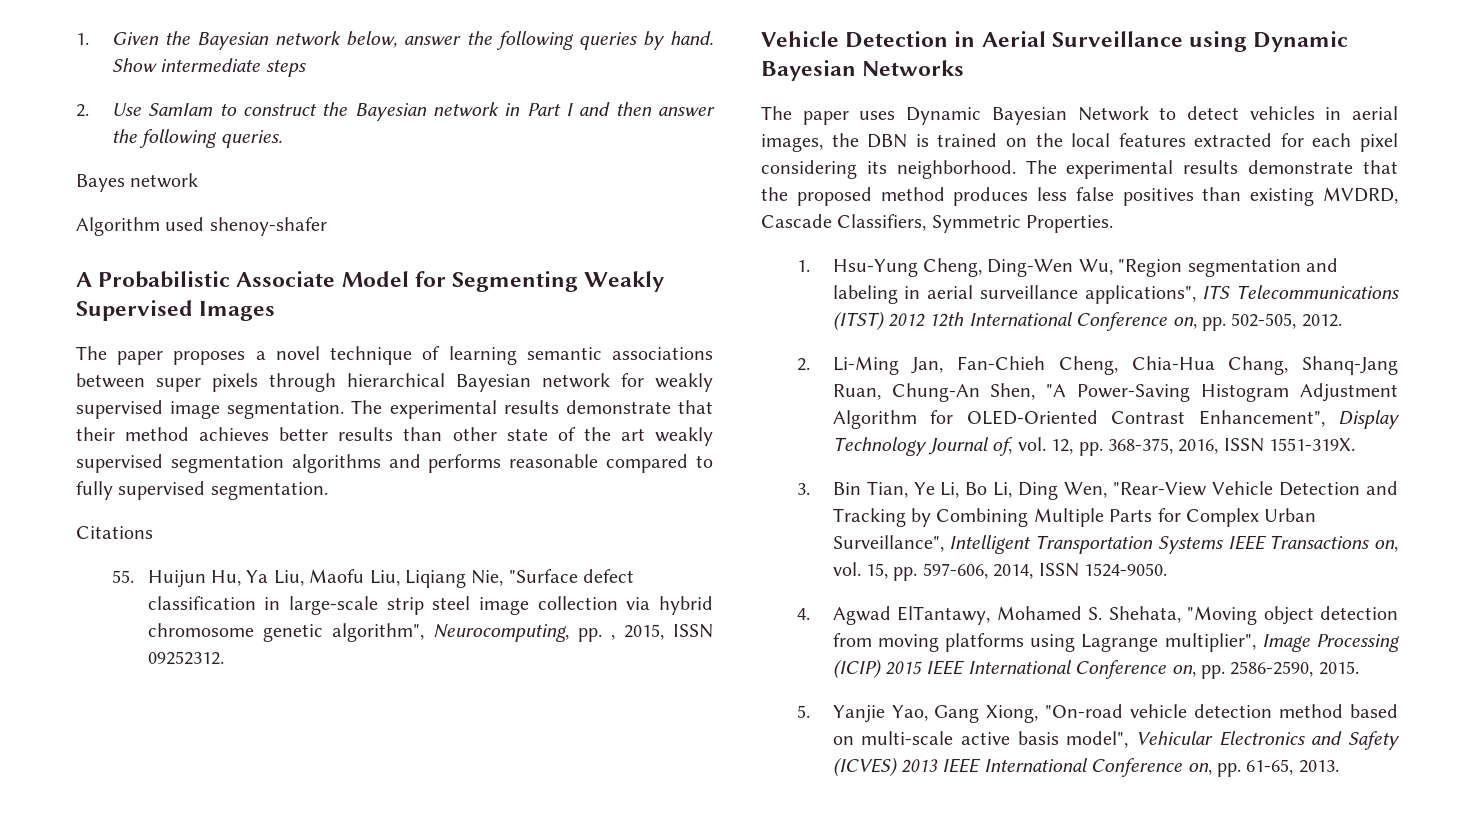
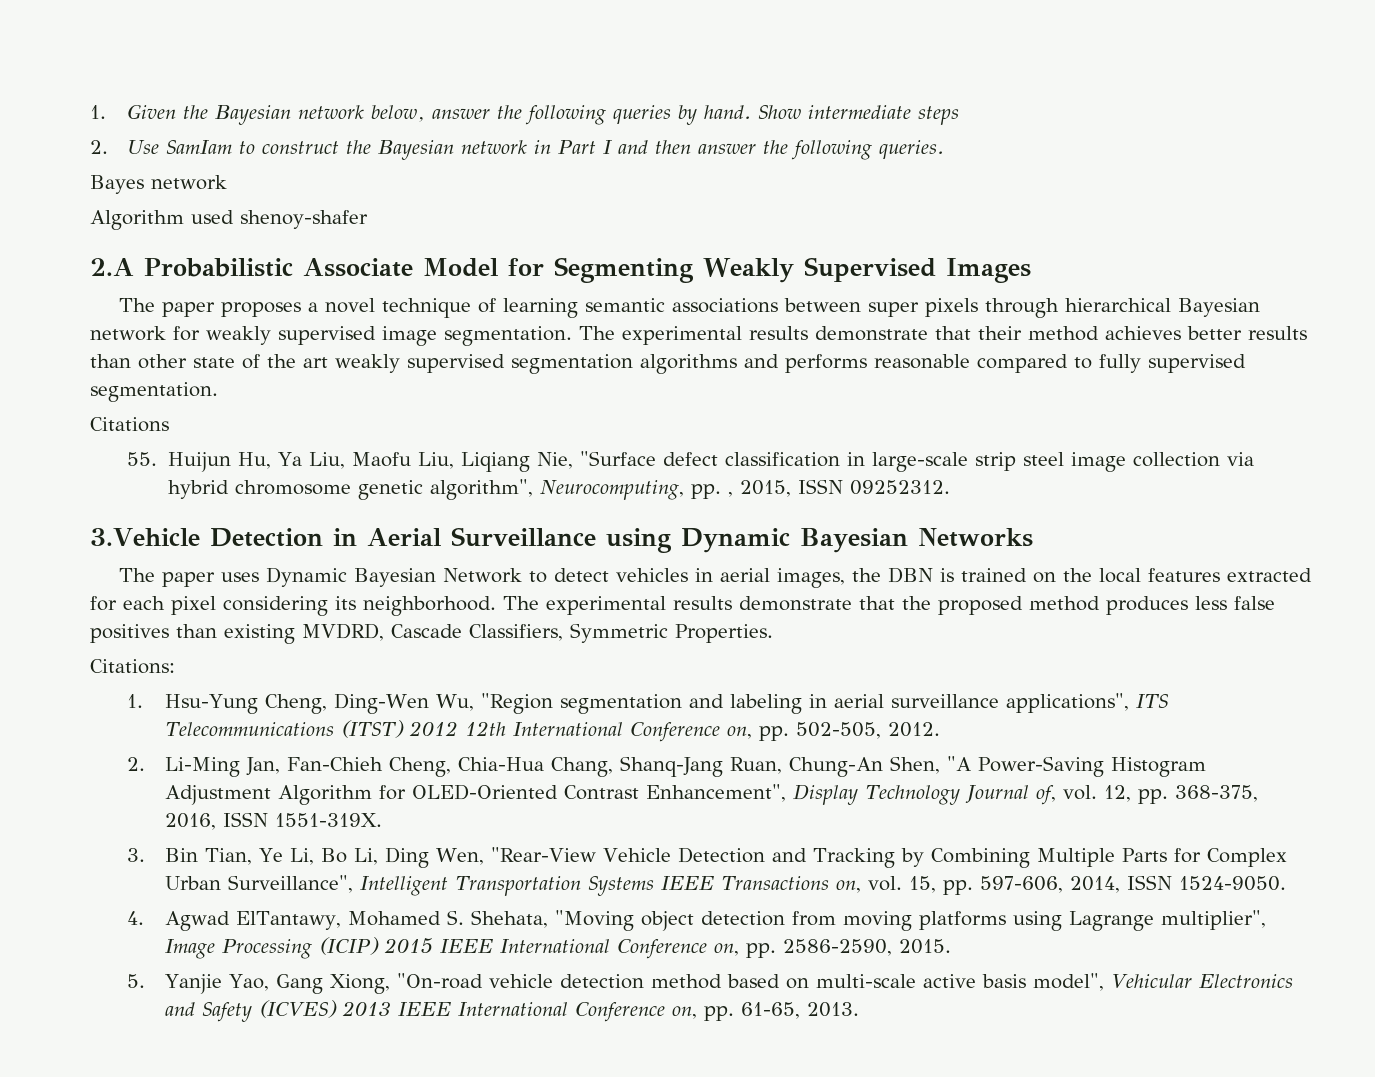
- A Probabilistic Associate Model for Segmenting Weakly Supervised Images
+ 2.A Probabilistic Associate Model for Segmenting Weakly Supervised Images
- Vehicle Detection in Aerial Surveillance using Dynamic Bayesian Networks
+ 3.Vehicle Detection in Aerial Surveillance using Dynamic Bayesian Networks
+ Citations:

